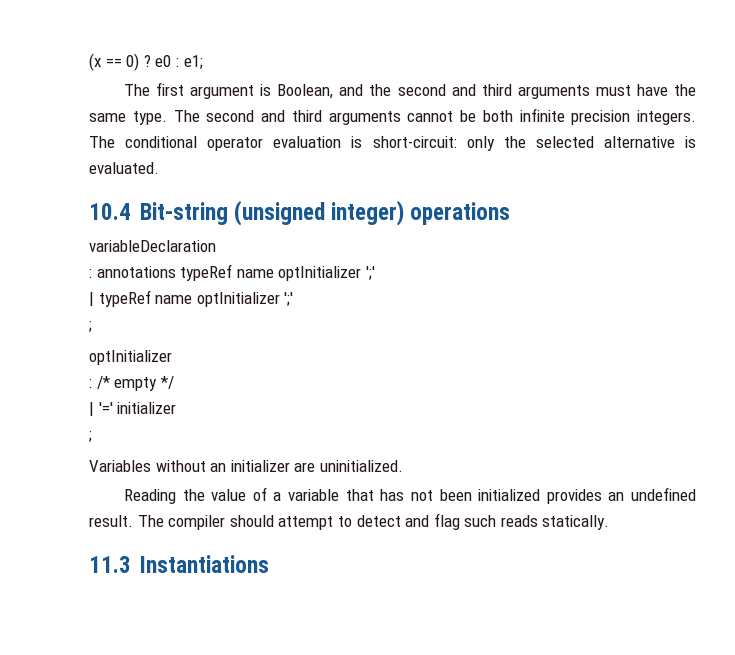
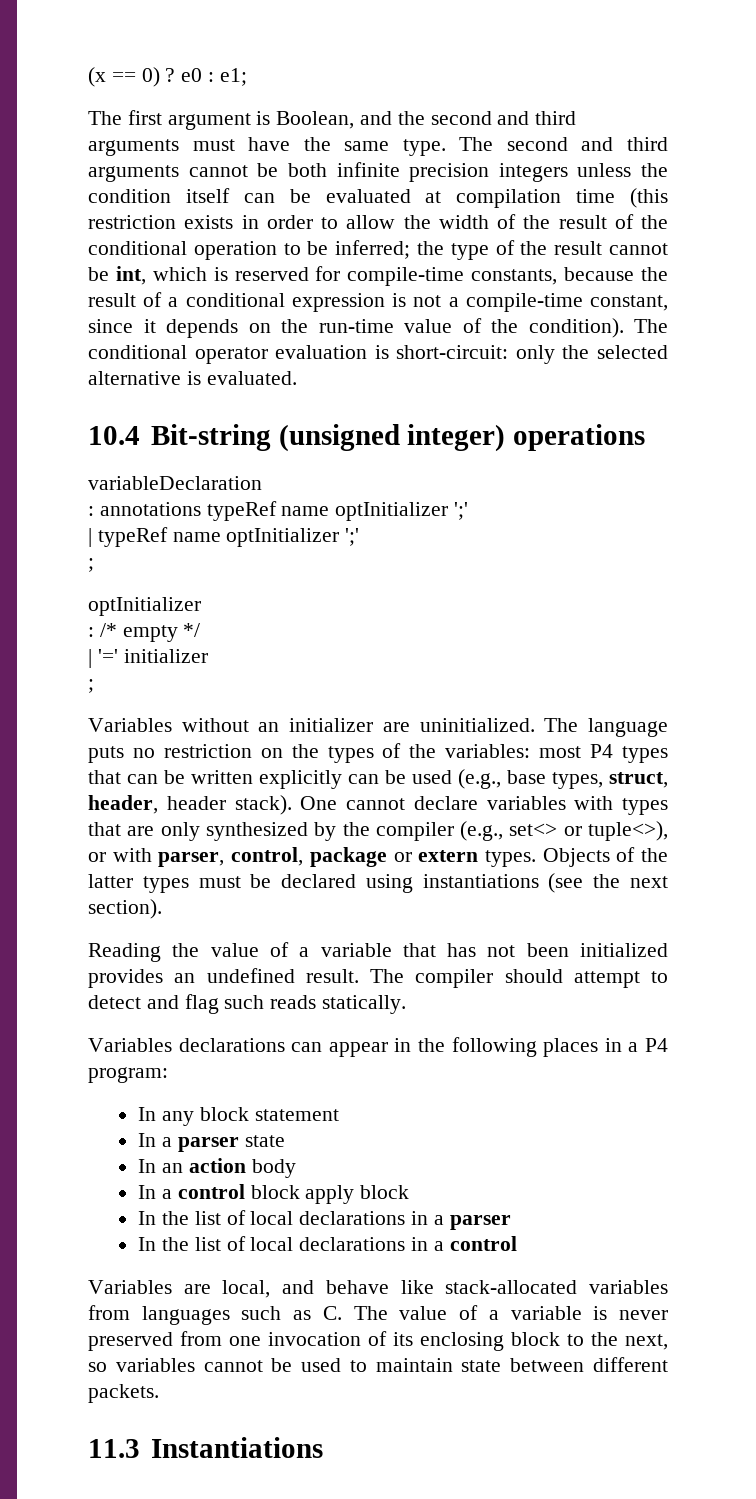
- The second and third arguments cannot be both infinite precision integers.
+ The second and third arguments cannot be both infinite precision integers unless the condition itself can be evaluated at compilation time (this restriction exists in order to allow the width of the result of the conditional operation to be inferred; the type of the result cannot be int, which is reserved for compile-time constants, because the result of a conditional expression is not a compile-time constant, since it depends on the run-time value of the condition).
+ The language puts no restriction on the types of the variables: most P4 types that can be written explicitly can be used (e.g., base types, struct, header, header stack). One cannot declare variables with types that are only synthesized by the compiler (e.g., set<> or tuple<>), or with parser, control, package or extern types. Objects of the latter types must be declared using instantiations (see the next section).
+ Variables declarations can appear in the following places in a P4 program:
+ In any block statement
+ In a parser state
+ In an action body
+ In a control block apply block
+ In the list of local declarations in a parser
+ In the list of local declarations in a control
+ Variables are local, and behave like stack-allocated variables from languages such as C. The value of a variable is never preserved from one invocation of its enclosing block to the next, so variables cannot be used to maintain state between different packets.

